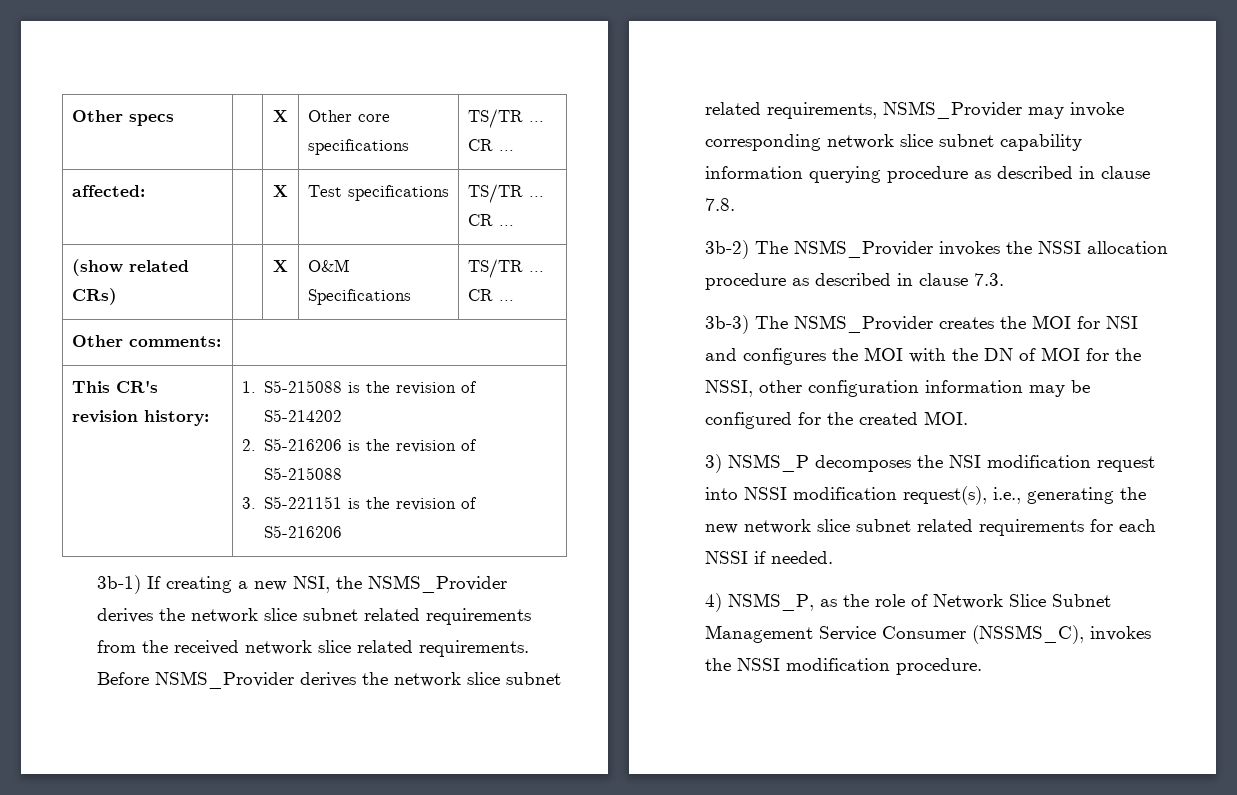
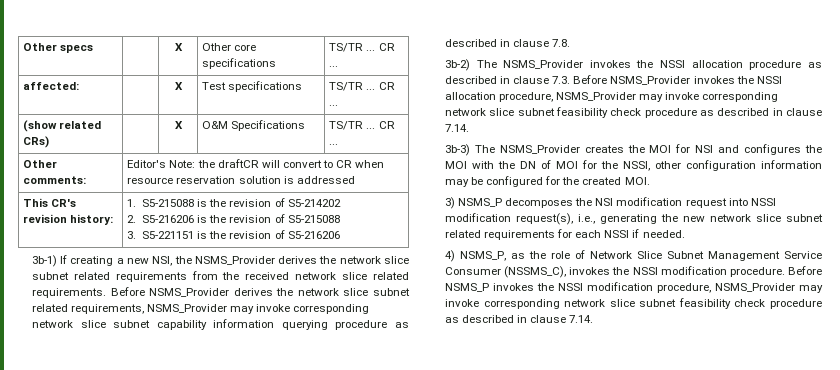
- Other comments: |
+ Other comments: | Editor's Note: the draftCR will convert to CR when resource reservation solution is addressed
- 3b-2) The NSMS_Provider invokes the NSSI allocation procedure as described in clause 7.3.
+ 3b-2) The NSMS_Provider invokes the NSSI allocation procedure as described in clause 7.3. Before NSMS_Provider invokes the NSSI allocation procedure, NSMS_Provider may invoke corresponding network slice subnet feasibility check procedure as described in clause 7.14.
+ Before NSMS_P invokes the NSSI modification procedure, NSMS_Provider may invoke corresponding network slice subnet feasibility check procedure as described in clause 7.14.

